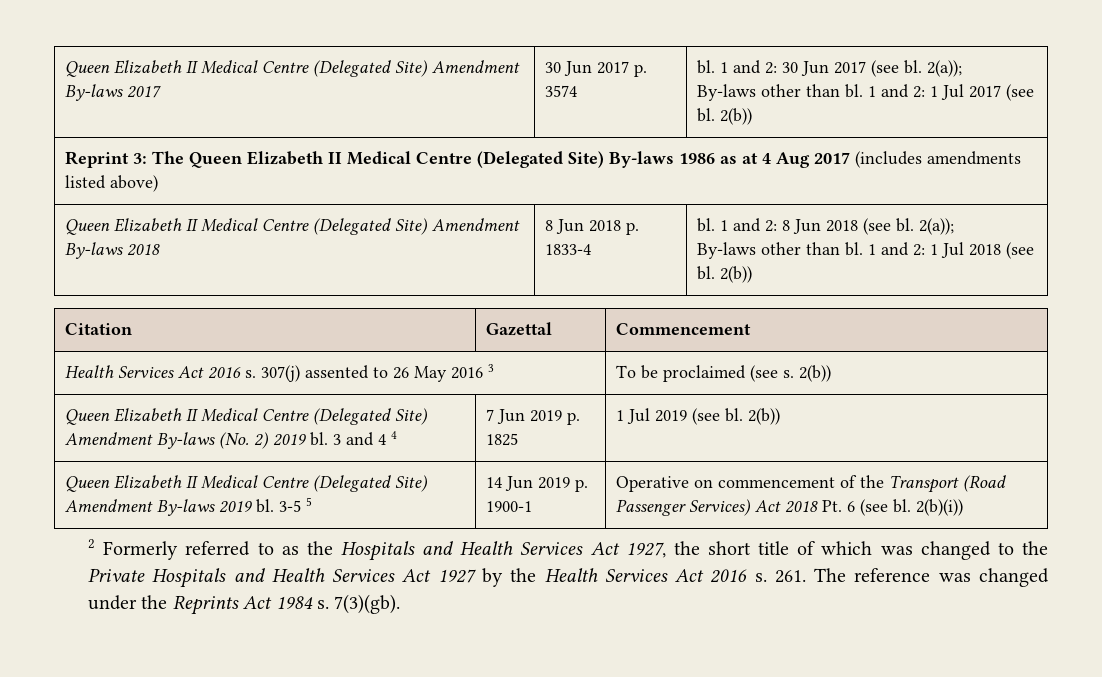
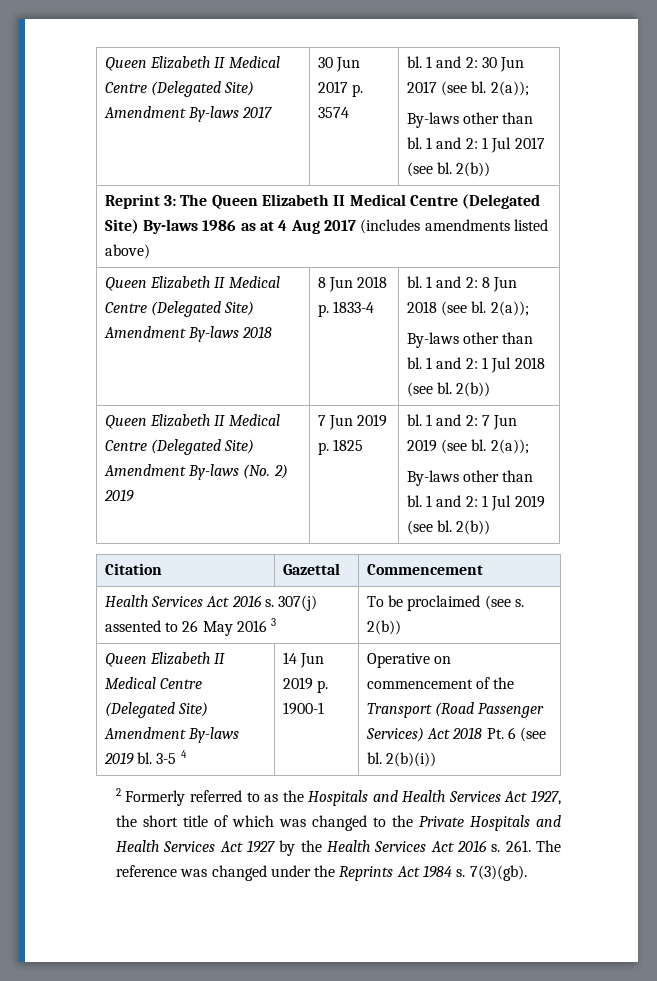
+ Queen Elizabeth II Medical Centre (Delegated Site) Amendment By-laws (No. 2) 2019 | 7 Jun 2019 p. 1825 | bl. 1 and 2: 7 Jun 2019 (see bl. 2(a));
+ By-laws other than bl. 1 and 2: 1 Jul 2019 (see bl. 2(b))
- Queen Elizabeth II Medical Centre (Delegated Site) Amendment By-laws (No. 2) 2019 bl. 3 and 4 4 | 7 Jun 2019 p. 1825 | 1 Jul 2019 (see bl. 2(b))
- Queen Elizabeth II Medical Centre (Delegated Site) Amendment By-laws 2019 bl. 3-5 5 | 14 Jun 2019 p. 1900-1 | Operative on commencement of the Transport (Road Passenger Services) Act 2018 Pt. 6 (see bl. 2(b)(i))
+ Queen Elizabeth II Medical Centre (Delegated Site) Amendment By-laws 2019 bl. 3-5 4 | 14 Jun 2019 p. 1900-1 | Operative on commencement of the Transport (Road Passenger Services) Act 2018 Pt. 6 (see bl. 2(b)(i))

